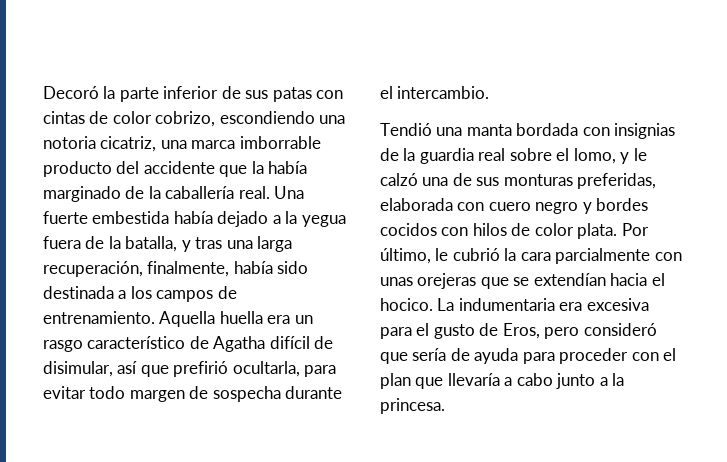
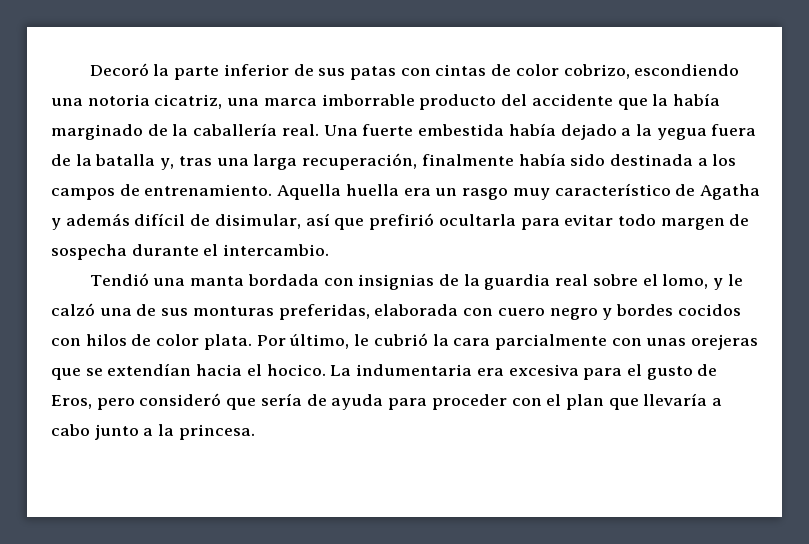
- Una fuerte embestida había dejado a la yegua fuera de la batalla, y tras una larga recuperación, finalmente, había sido destinada a los campos de entrenamiento.
+ Una fuerte embestida había dejado a la yegua fuera de la batalla y, tras una larga recuperación, finalmente había sido destinada a los campos de entrenamiento.
- Aquella huella era un rasgo característico de Agatha difícil de disimular, así que prefirió ocultarla, para evitar todo margen de sospecha durante el intercambio.
+ Aquella huella era un rasgo muy característico de Agatha y además difícil de disimular, así que prefirió ocultarla para evitar todo margen de sospecha durante el intercambio.

